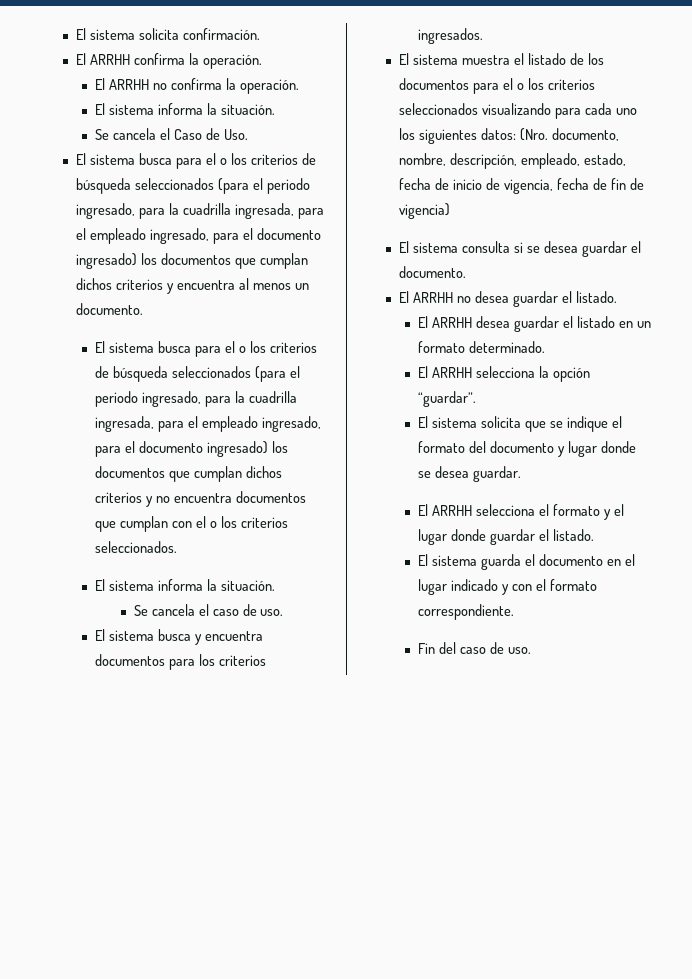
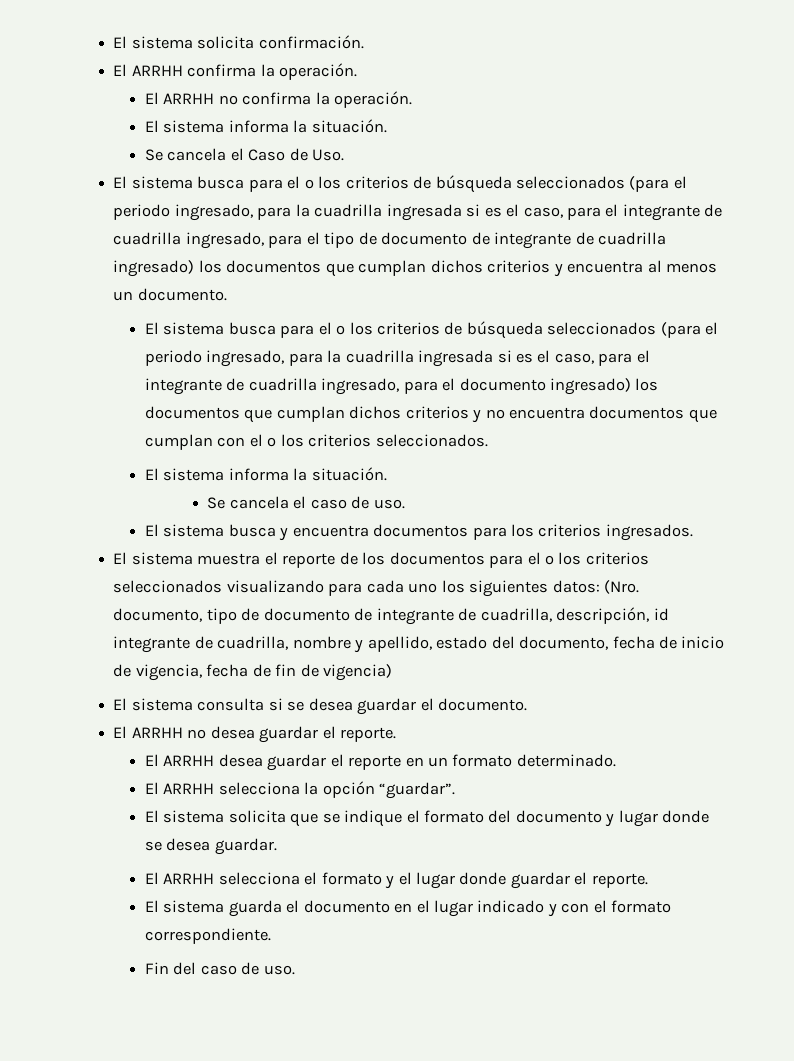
- El sistema busca para el o los criterios de búsqueda seleccionados (para el periodo ingresado, para la cuadrilla ingresada, para el empleado ingresado, para el documento ingresado) los documentos que cumplan dichos criterios y encuentra al menos un documento.
+ El sistema busca para el o los criterios de búsqueda seleccionados (para el periodo ingresado, para la cuadrilla ingresada si es el caso, para el integrante de cuadrilla ingresado, para el tipo de documento de integrante de cuadrilla ingresado) los documentos que cumplan dichos criterios y encuentra al menos un documento.
- El sistema busca para el o los criterios de búsqueda seleccionados (para el periodo ingresado, para la cuadrilla ingresada, para el empleado ingresado, para el documento ingresado) los documentos que cumplan dichos criterios y no encuentra documentos que cumplan con el o los criterios seleccionados.
+ El sistema busca para el o los criterios de búsqueda seleccionados (para el periodo ingresado, para la cuadrilla ingresada si es el caso, para el integrante de cuadrilla ingresado, para el documento ingresado) los documentos que cumplan dichos criterios y no encuentra documentos que cumplan con el o los criterios seleccionados.
- El sistema muestra el listado de los documentos para el o los criterios seleccionados visualizando para cada uno los siguientes datos: (Nro. documento, nombre, descripción, empleado, estado, fecha de inicio de vigencia, fecha de fin de vigencia)
+ El sistema muestra el reporte de los documentos para el o los criterios seleccionados visualizando para cada uno los siguientes datos: (Nro. documento, tipo de documento de integrante de cuadrilla, descripción, id integrante de cuadrilla, nombre y apellido, estado del documento, fecha de inicio de vigencia, fecha de fin de vigencia)
- El ARRHH no desea guardar el listado.
+ El ARRHH no desea guardar el reporte.
- El ARRHH desea guardar el listado en un formato determinado.
+ El ARRHH desea guardar el reporte en un formato determinado.
- El ARRHH selecciona el formato y el lugar donde guardar el listado.
+ El ARRHH selecciona el formato y el lugar donde guardar el reporte.

